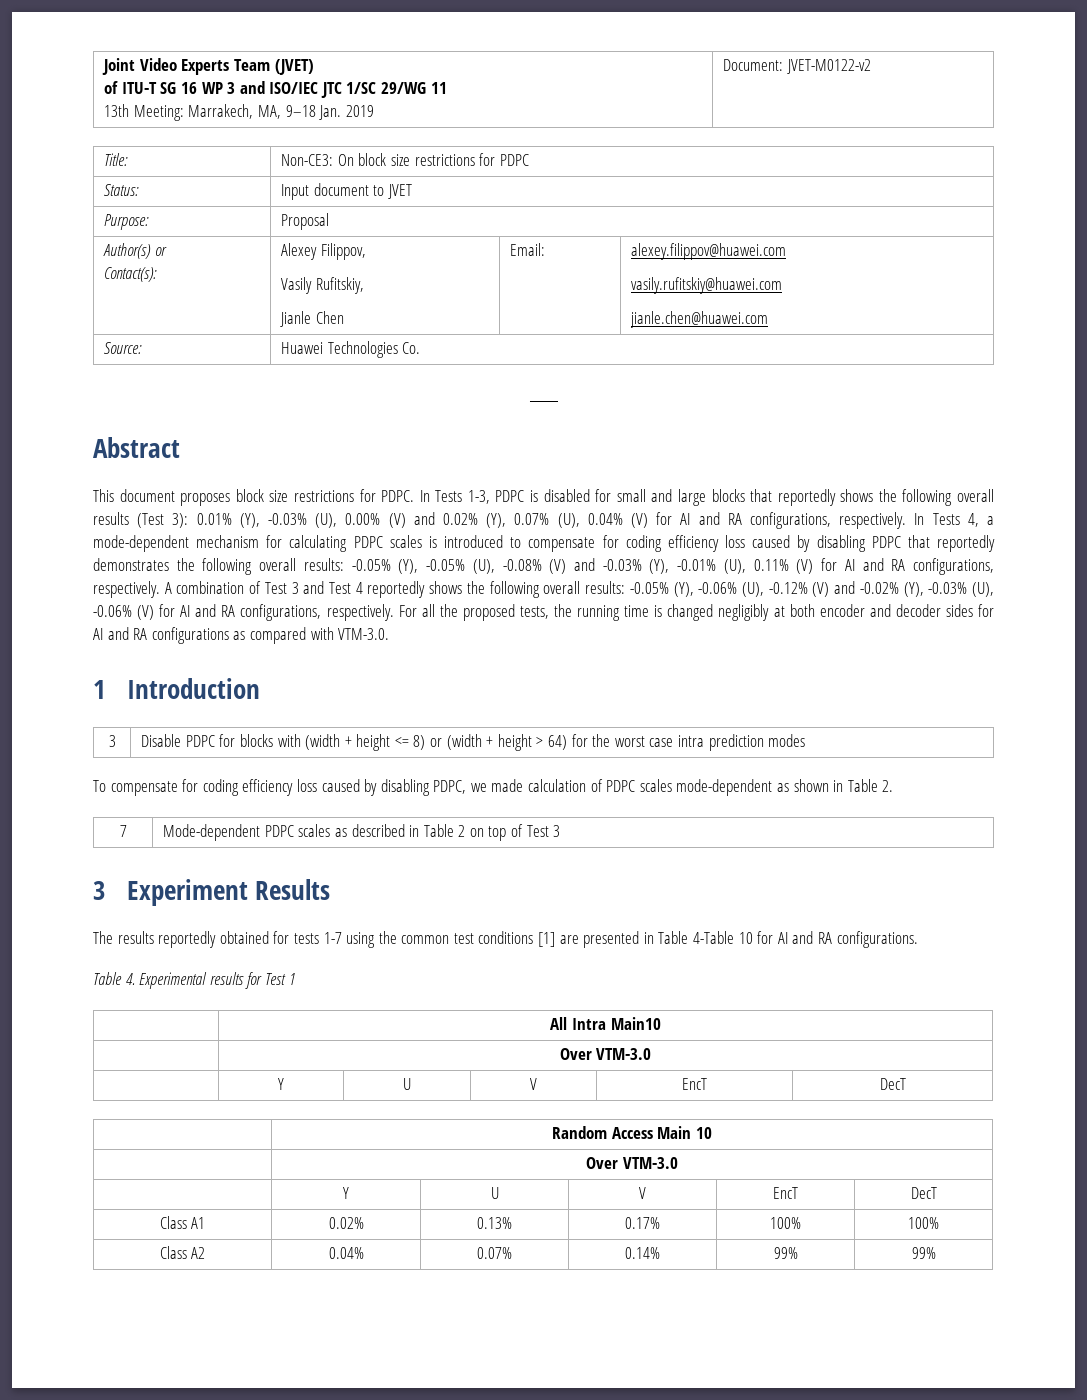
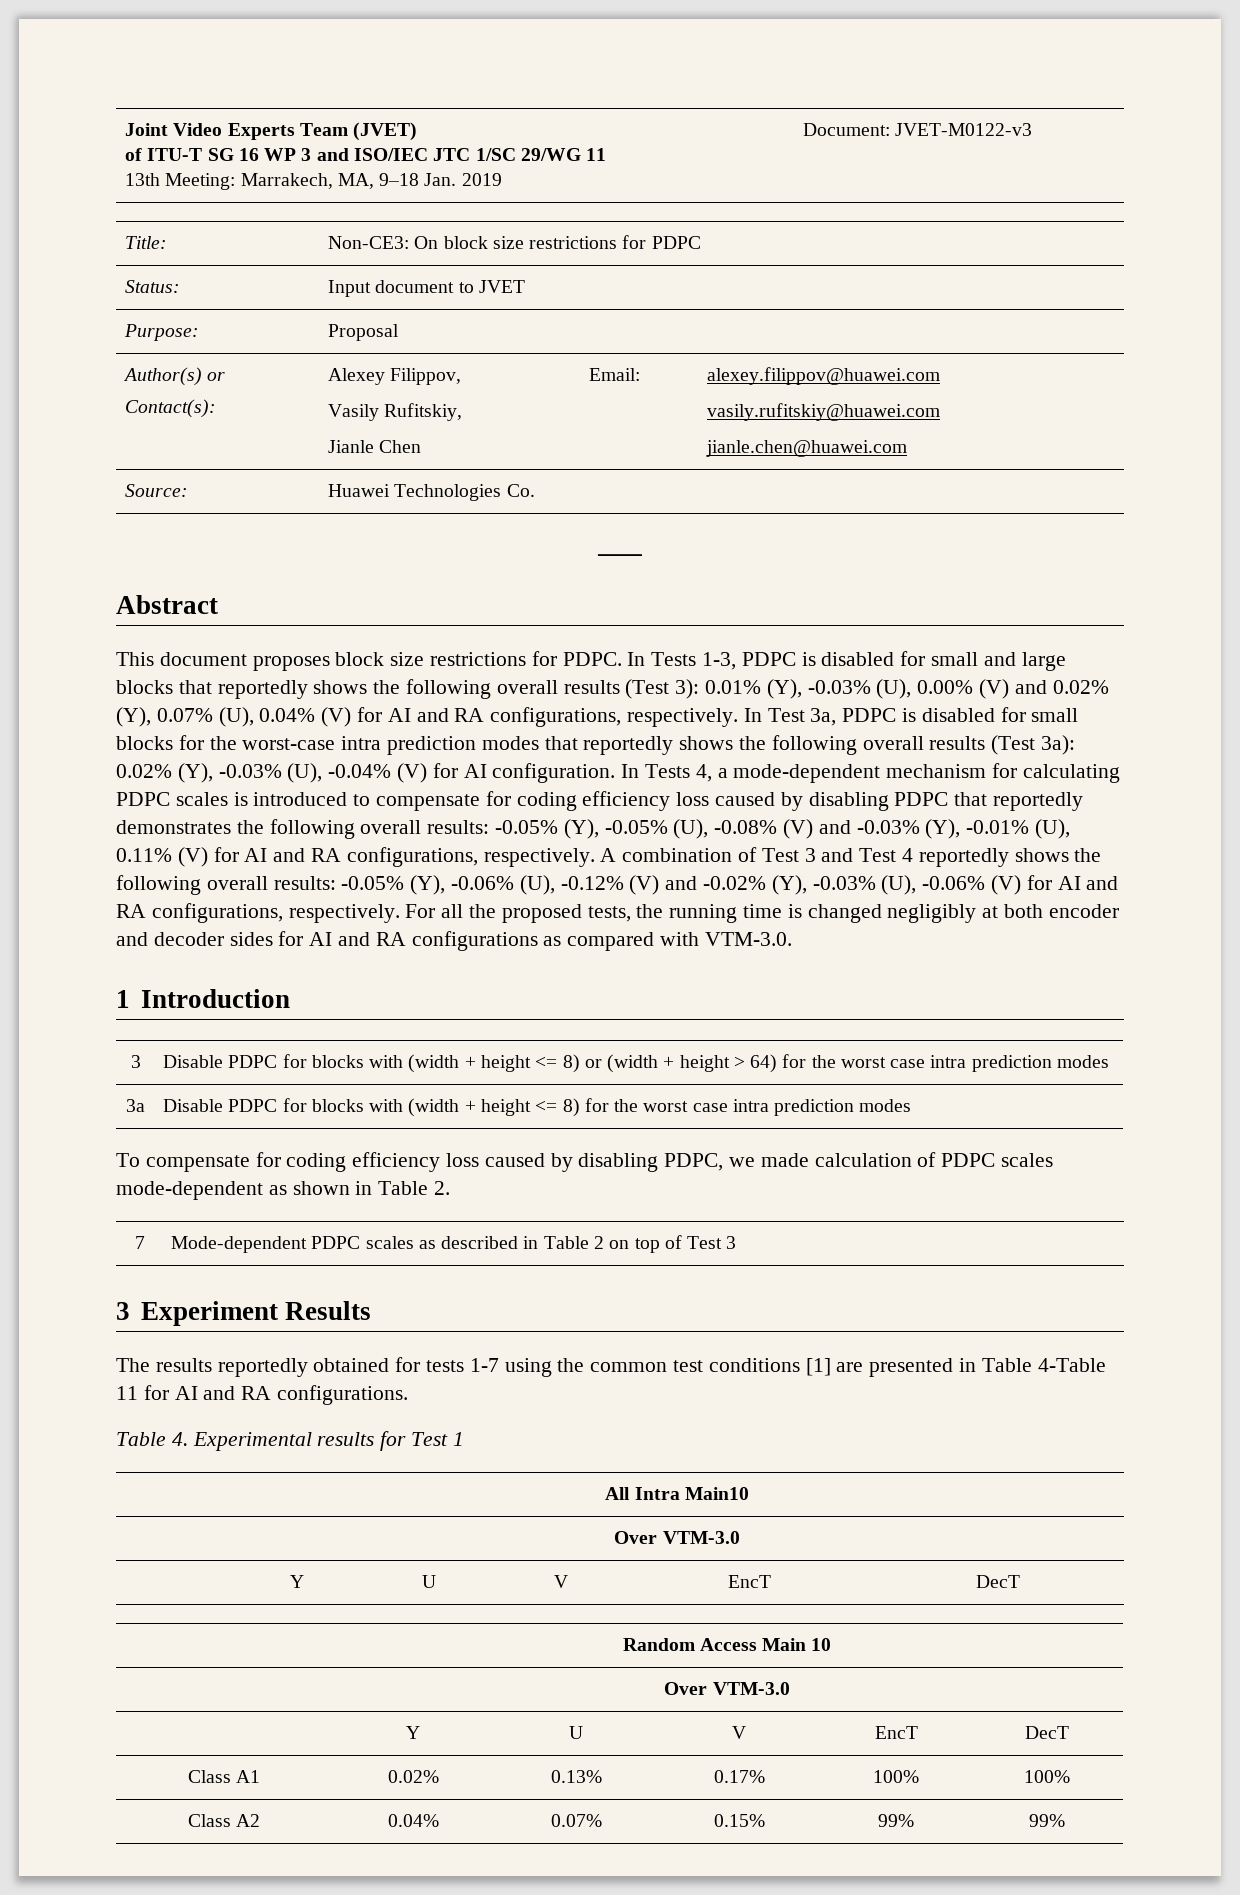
  Joint Video Experts Team (JVET)
  of ITU-T SG 16 WP 3 and ISO/IEC JTC 1/SC 29/WG 11
- 13th Meeting: Marrakech, MA, 9–18 Jan. 2019 | Document: JVET-M0122-v2
+ 13th Meeting: Marrakech, MA, 9–18 Jan. 2019 | Document: JVET-M0122-v3
- In Tests 4, a mode-dependent mechanism for calculating PDPC scales is introduced to compensate for coding efficiency loss caused by disabling PDPC that reportedly demonstrates the following overall results: -0.05% (Y), -0.05% (U), -0.08% (V) and -0.03% (Y), -0.01% (U), 0.11% (V) for AI and RA configurations, respectively.
+ In Test 3a, PDPC is disabled for small blocks for the worst-case intra prediction modes that reportedly shows the following overall results (Test 3a): 0.02% (Y), -0.03% (U), -0.04% (V) for AI configuration. In Tests 4, a mode-dependent mechanism for calculating PDPC scales is introduced to compensate for coding efficiency loss caused by disabling PDPC that reportedly demonstrates the following overall results: -0.05% (Y), -0.05% (U), -0.08% (V) and -0.03% (Y), -0.01% (U), 0.11% (V) for AI and RA configurations, respectively.
+ 3a | Disable PDPC for blocks with (width + height <= 8) for the worst case intra prediction modes
- The results reportedly obtained for tests 1-7 using the common test conditions [1] are presented in Table 4-Table 10 for AI and RA configurations.
+ The results reportedly obtained for tests 1-7 using the common test conditions [1] are presented in Table 4-Table 11 for AI and RA configurations.
- Class A2 | 0.04% | 0.07% | 0.14% | 99% | 99%
+ Class A2 | 0.04% | 0.07% | 0.15% | 99% | 99%

